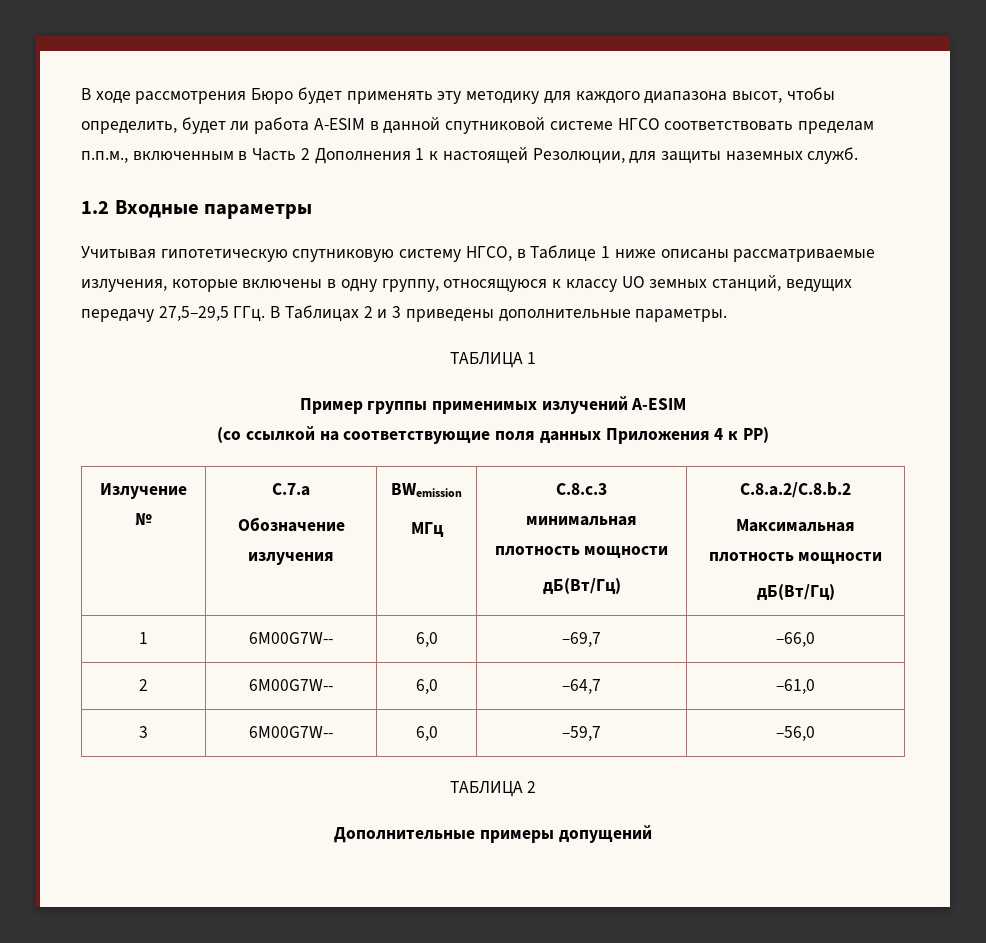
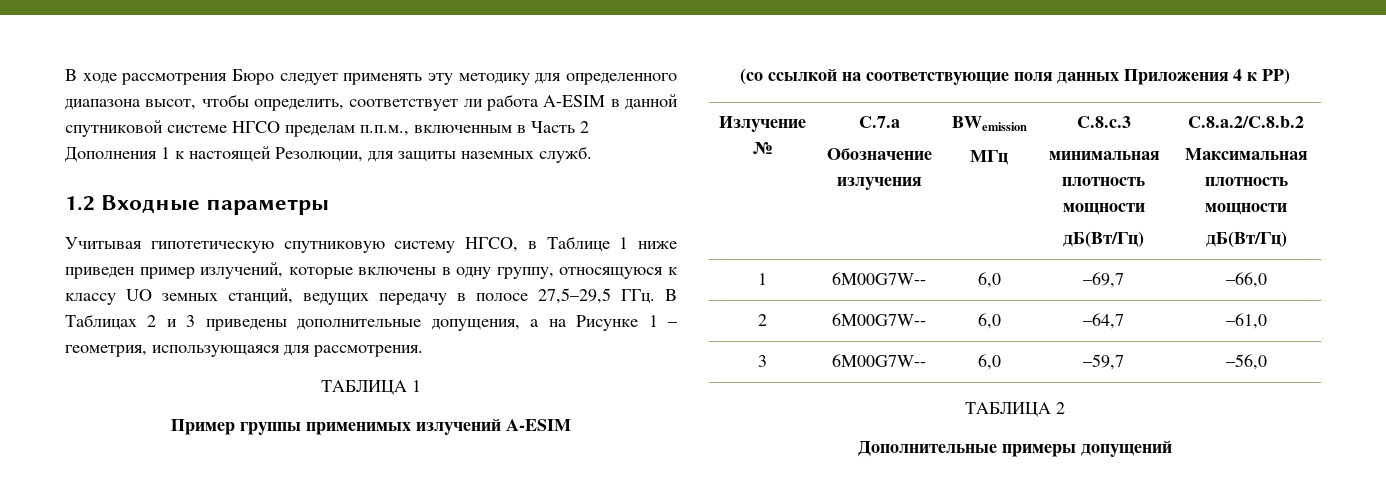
- В ходе рассмотрения Бюро будет применять эту методику для каждого диапазона высот, чтобы определить, будет ли работа A-ESIM в данной спутниковой системе НГСО соответствовать пределам п.п.м., включенным в Часть 2 Дополнения 1 к настоящей Резолюции, для защиты наземных служб.
+ В ходе рассмотрения Бюро следует применять эту методику для определенного диапазона высот, чтобы определить, соответствует ли работа A-ESIM в данной спутниковой системе НГСО пределам п.п.м., включенным в Часть 2 Дополнения 1 к настоящей Резолюции, для защиты наземных служб.
- Учитывая гипотетическую спутниковую систему НГСО, в Таблице 1 ниже описаны рассматриваемые излучения, которые включены в одну группу, относящуюся к классу UO земных станций, ведущих передачу 27,5–29,5 ГГц. В Таблицах 2 и 3 приведены дополнительные параметры.
+ Учитывая гипотетическую спутниковую систему НГСО, в Таблице 1 ниже приведен пример излучений, которые включены в одну группу, относящуюся к классу UO земных станций, ведущих передачу в полосе 27,5–29,5 ГГц. В Таблицах 2 и 3 приведены дополнительные допущения, а на Рисунке 1 – геометрия, использующаяся для рассмотрения.

